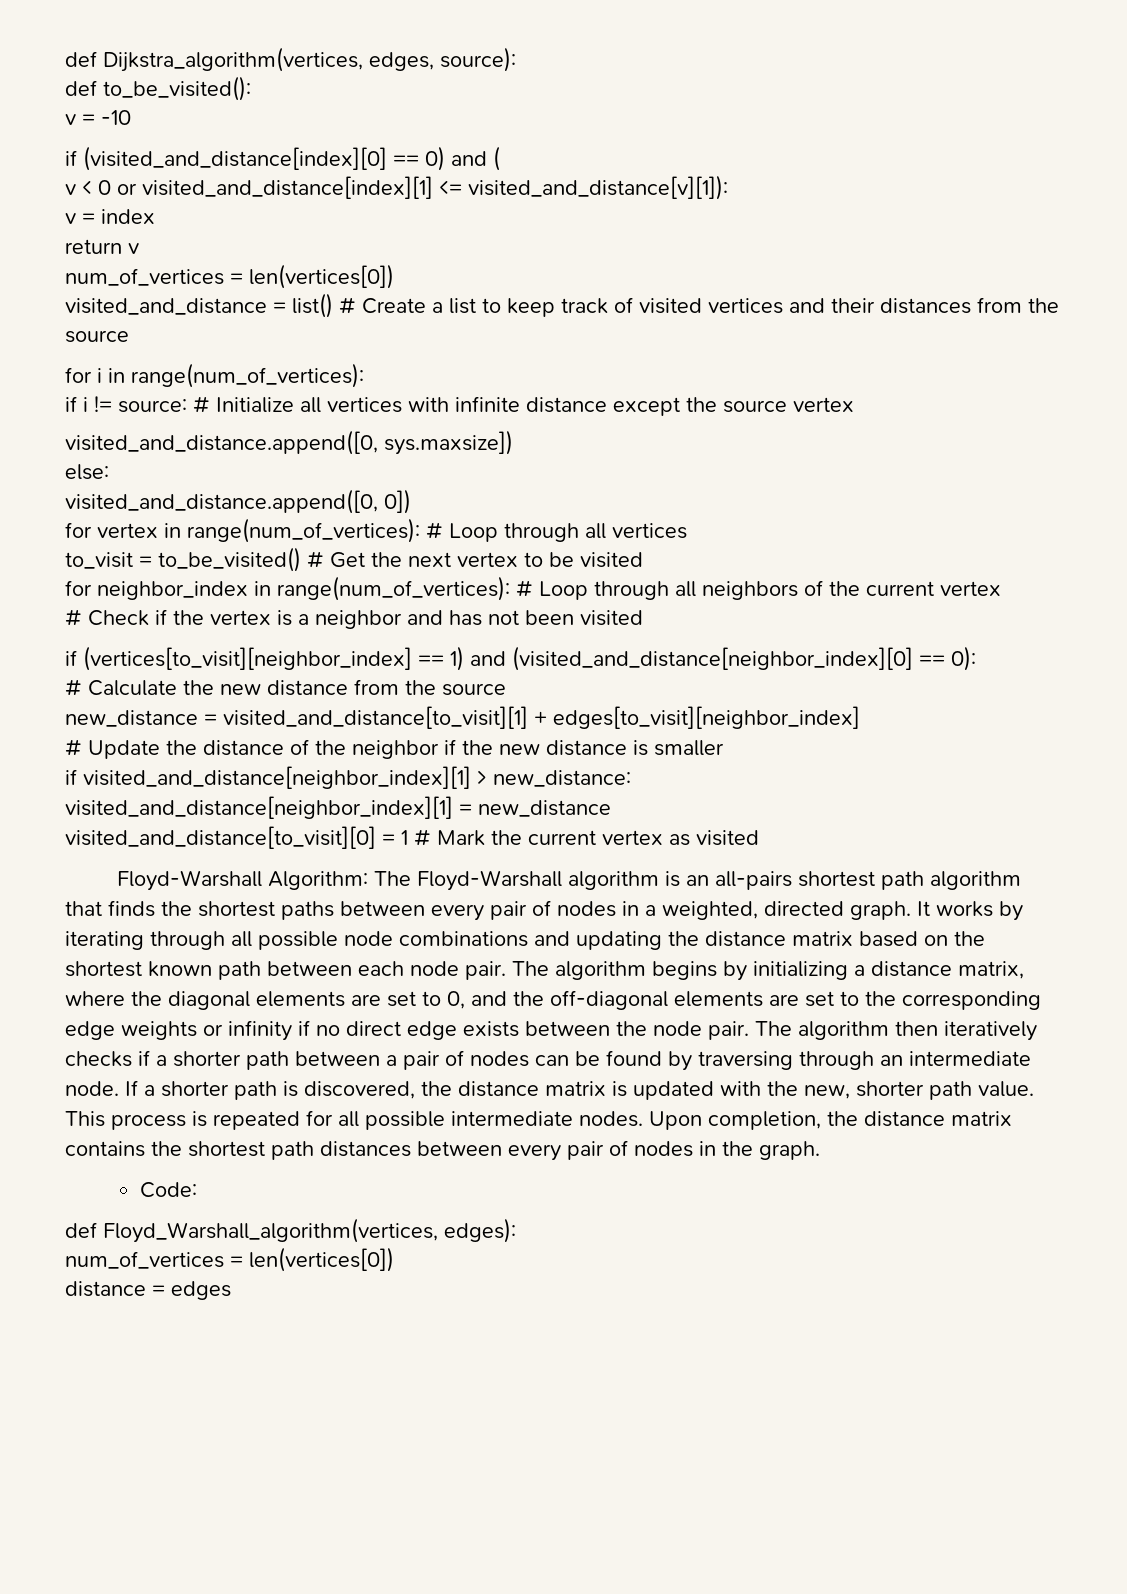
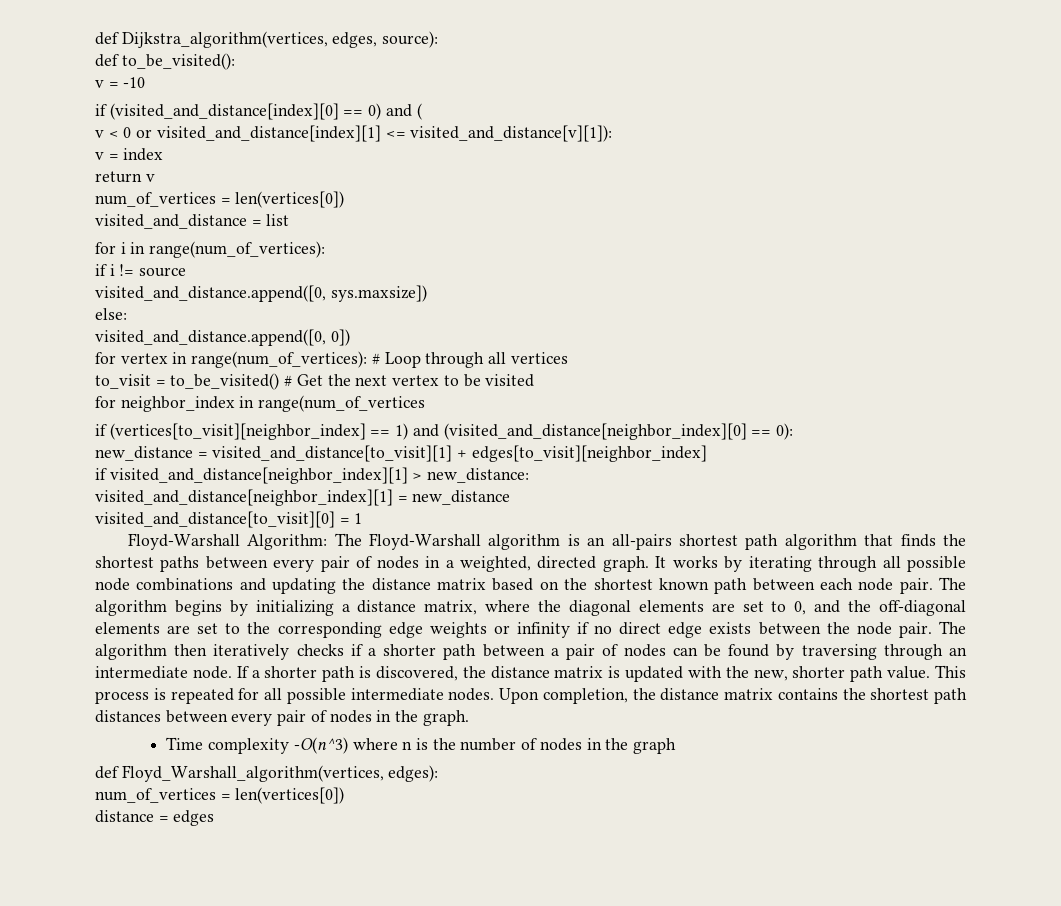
- visited_and_distance = list() # Create a list to keep track of visited vertices and their distances from the source
+ visited_and_distance = list
- if i != source: # Initialize all vertices with infinite distance except the source vertex
+ if i != source
- for neighbor_index in range(num_of_vertices): # Loop through all neighbors of the current vertex
- # Check if the vertex is a neighbor and has not been visited
+ for neighbor_index in range(num_of_vertices
- # Calculate the new distance from the source
- # Update the distance of the neighbor if the new distance is smaller
- visited_and_distance[to_visit][0] = 1 # Mark the current vertex as visited
+ visited_and_distance[to_visit][0] = 1
- Code:
+ Time complexity -O(n^3) where n is the number of nodes in the graph

